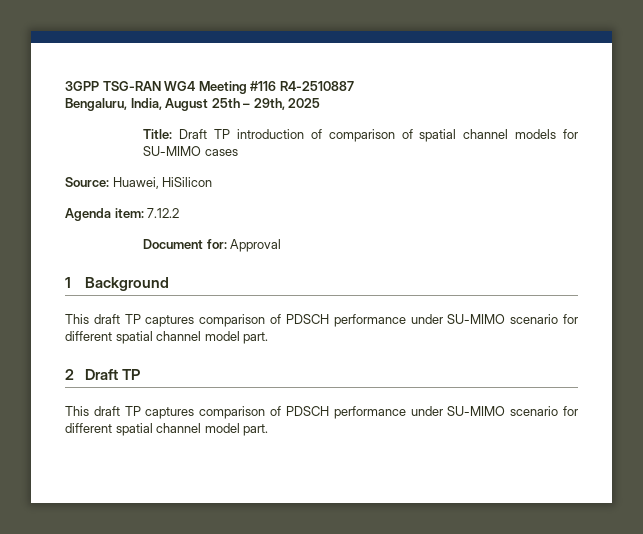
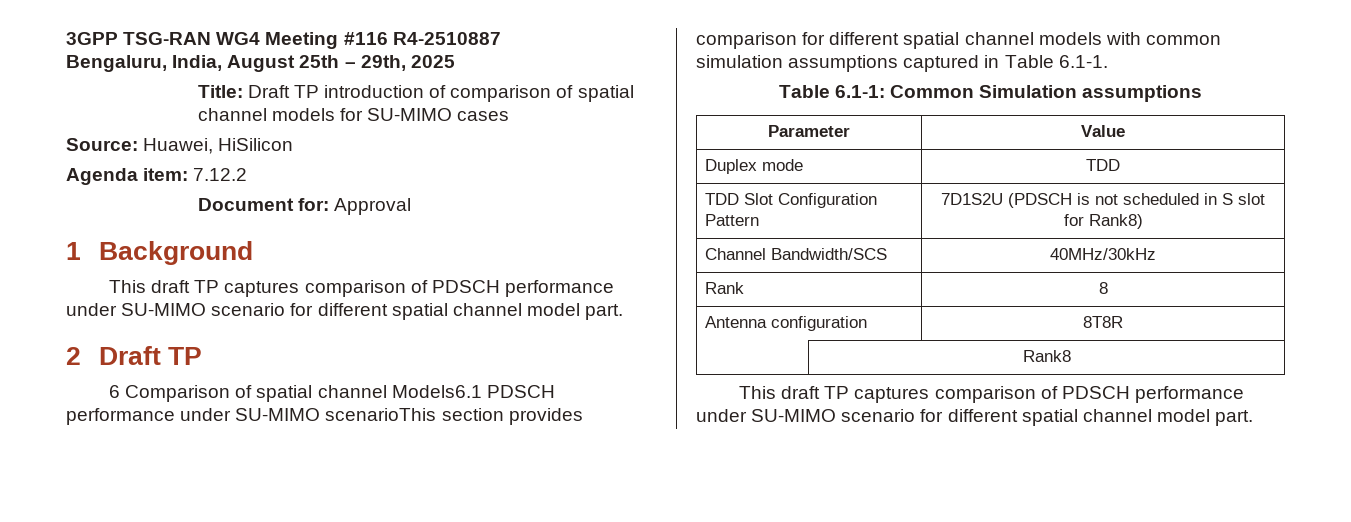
+ 6 Comparison of spatial channel Models6.1 PDSCH performance under SU-MIMO scenarioThis section provides comparison for different spatial channel models with common simulation assumptions captured in Table 6.1-1.
+ Table 6.1-1: Common Simulation assumptions
+ Parameter | Value
+ Duplex mode | TDD
+ TDD Slot Configuration Pattern | 7D1S2U (PDSCH is not scheduled in S slot for Rank8)
+ Channel Bandwidth/SCS | 40MHz/30kHz
+ Rank | 8
+ Antenna configuration | 8T8R
+ | Rank8

